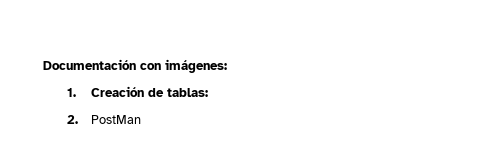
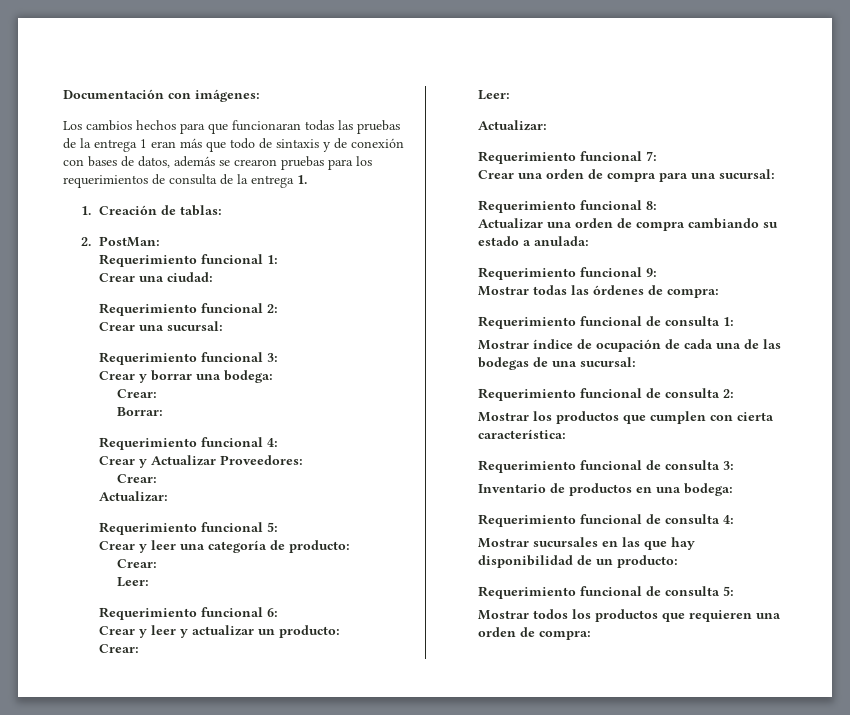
+ Los cambios hechos para que funcionaran todas las pruebas de la entrega 1 eran más que todo de sintaxis y de conexión con bases de datos, además se crearon pruebas para los requerimientos de consulta de la entrega 1.
- 2. PostMan
+ 2. PostMan:
+ Requerimiento funcional 1:
+ Crear una ciudad:
+ Requerimiento funcional 2:
+ Crear una sucursal:
+ Requerimiento funcional 3:
+ Crear y borrar una bodega:
+ Crear:
+ Borrar:
+ Requerimiento funcional 4:
+ Crear y Actualizar Proveedores:
+ Crear:
+ Actualizar:
+ Requerimiento funcional 5:
+ Crear y leer una categoría de producto:
+ Crear:
+ Leer:
+ Requerimiento funcional 6:
+ Crear y leer y actualizar un producto:
+ Crear:
+ Leer:
+ Actualizar:
+ Requerimiento funcional 7:
+ Crear una orden de compra para una sucursal:
+ Requerimiento funcional 8:
+ Actualizar una orden de compra cambiando su estado a anulada:
+ Requerimiento funcional 9:
+ Mostrar todas las órdenes de compra:
+ Requerimiento funcional de consulta 1:
+ Mostrar índice de ocupación de cada una de las bodegas de una sucursal:
+ Requerimiento funcional de consulta 2:
+ Mostrar los productos que cumplen con cierta característica:
+ Requerimiento funcional de consulta 3:
+ Inventario de productos en una bodega:
+ Requerimiento funcional de consulta 4:
+ Mostrar sucursales en las que hay disponibilidad de un producto:
+ Requerimiento funcional de consulta 5:
+ Mostrar todos los productos que requieren una orden de compra:

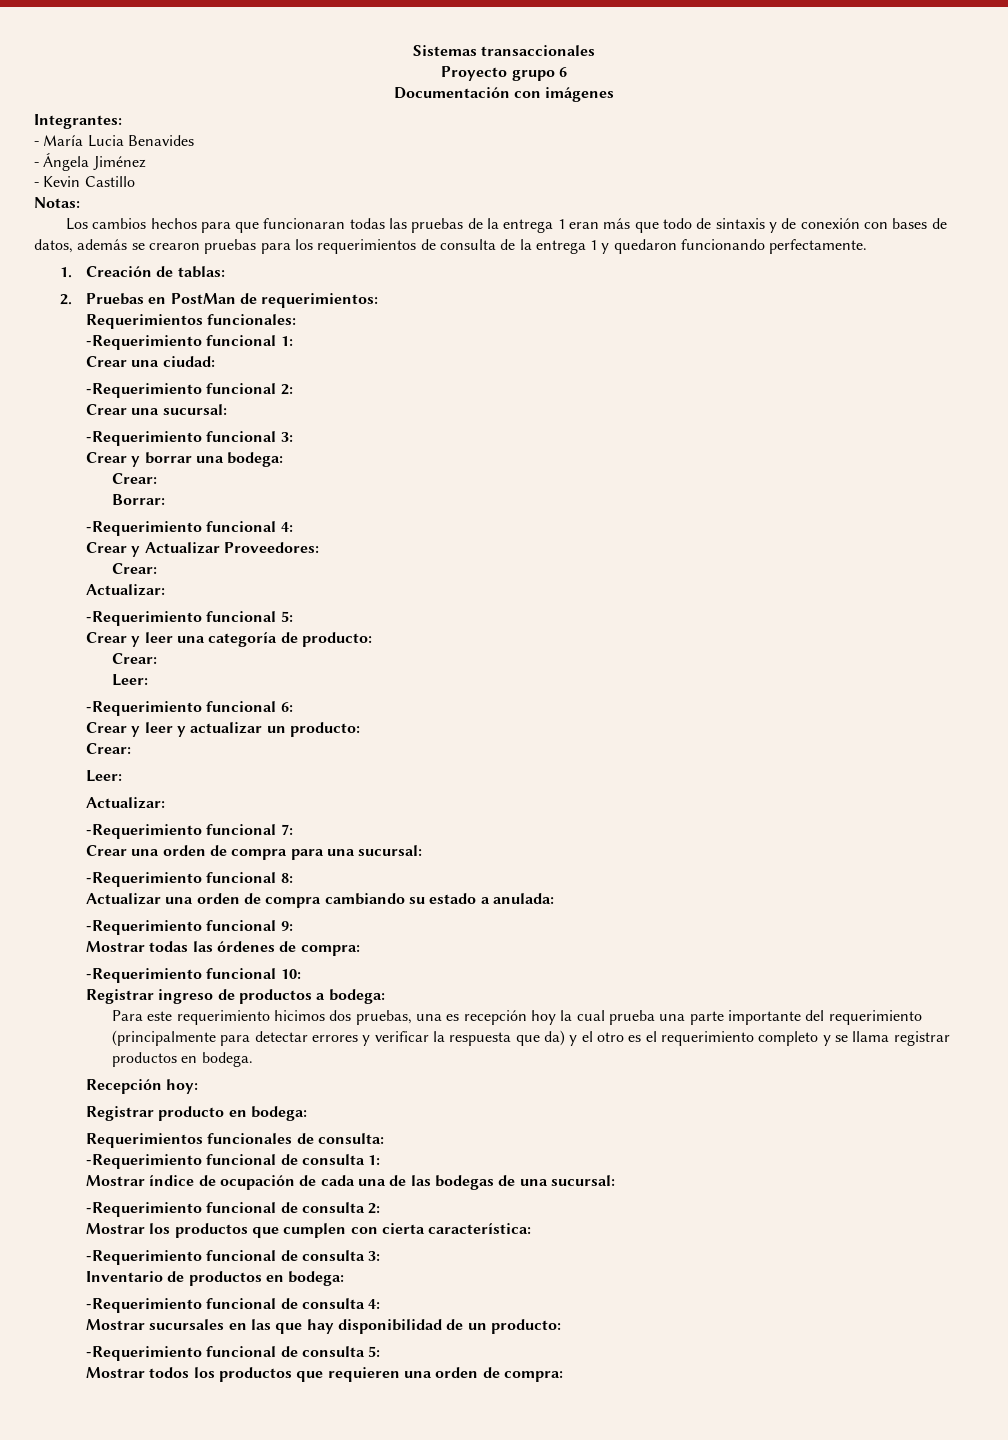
- Documentación con imágenes:
+ Sistemas transaccionales
+ Proyecto grupo 6
+ Documentación con imágenes
+ Integrantes:
+ - María Lucia Benavides
+ - Ángela Jiménez
+ - Kevin Castillo
+ Notas:
- Los cambios hechos para que funcionaran todas las pruebas de la entrega 1 eran más que todo de sintaxis y de conexión con bases de datos, además se crearon pruebas para los requerimientos de consulta de la entrega 1.
+ Los cambios hechos para que funcionaran todas las pruebas de la entrega 1 eran más que todo de sintaxis y de conexión con bases de datos, además se crearon pruebas para los requerimientos de consulta de la entrega 1 y quedaron funcionando perfectamente.
- 2. PostMan:
- Requerimiento funcional 1:
+ 2. Pruebas en PostMan de requerimientos:
+ Requerimientos funcionales:
+ -Requerimiento funcional 1:
- Requerimiento funcional 2:
+ -Requerimiento funcional 2:
- Requerimiento funcional 3:
+ -Requerimiento funcional 3:
- Requerimiento funcional 4:
+ -Requerimiento funcional 4:
- Requerimiento funcional 5:
+ -Requerimiento funcional 5:
- Requerimiento funcional 6:
+ -Requerimiento funcional 6:
- Requerimiento funcional 7:
+ -Requerimiento funcional 7:
- Requerimiento funcional 8:
+ -Requerimiento funcional 8:
- Requerimiento funcional 9:
+ -Requerimiento funcional 9:
- Requerimiento funcional de consulta 1:
+ -Requerimiento funcional 10:
+ Registrar ingreso de productos a bodega:
+ Para este requerimiento hicimos dos pruebas, una es recepción hoy la cual prueba una parte importante del requerimiento (principalmente para detectar errores y verificar la respuesta que da) y el otro es el requerimiento completo y se llama registrar productos en bodega.
+ Recepción hoy:
+ Registrar producto en bodega:
+ Requerimientos funcionales de consulta:
+ -Requerimiento funcional de consulta 1:
- Requerimiento funcional de consulta 2:
+ -Requerimiento funcional de consulta 2:
- Requerimiento funcional de consulta 3:
+ -Requerimiento funcional de consulta 3:
- Inventario de productos en una bodega:
- Requerimiento funcional de consulta 4:
+ Inventario de productos en bodega:
+ -Requerimiento funcional de consulta 4:
- Requerimiento funcional de consulta 5:
+ -Requerimiento funcional de consulta 5:

